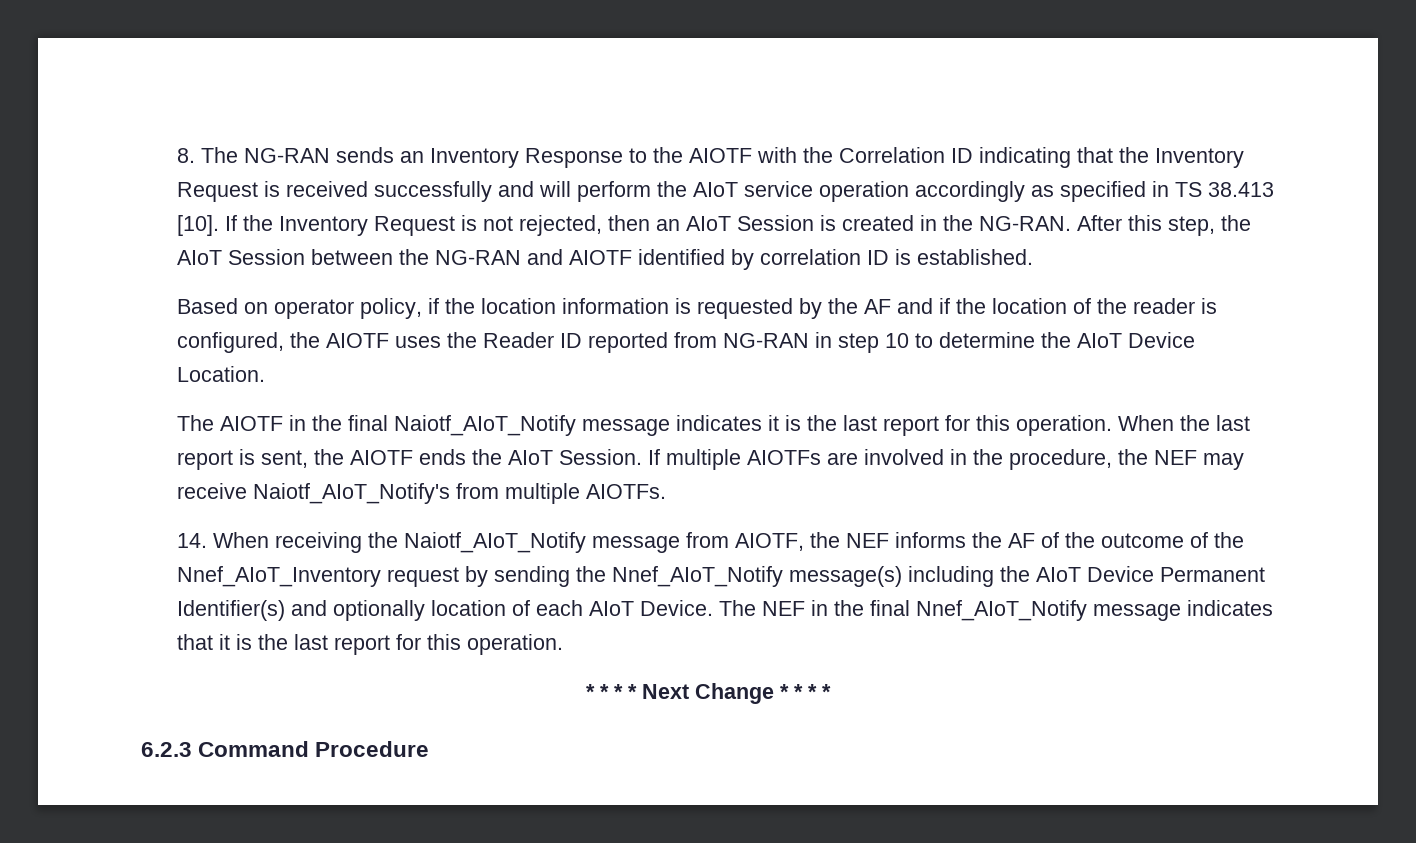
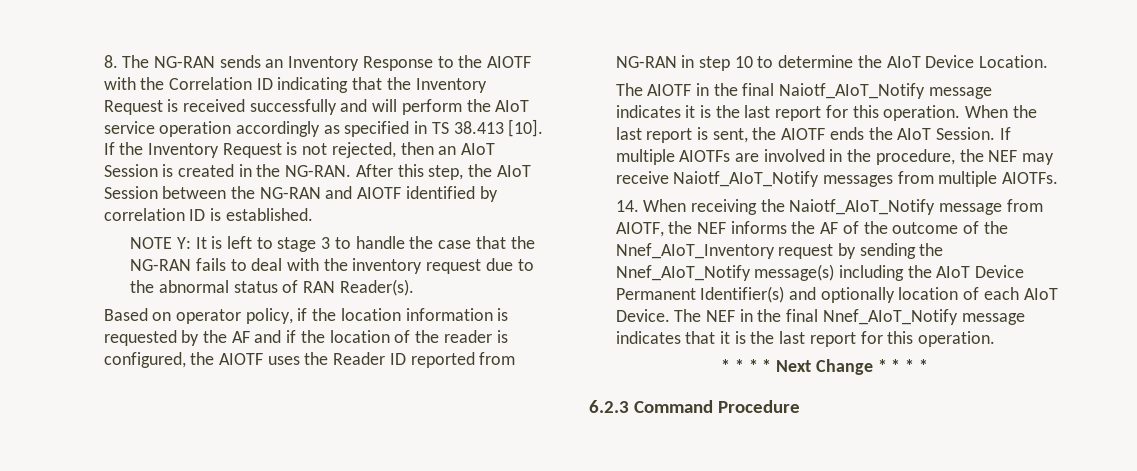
+ NOTE Y: It is left to stage 3 to handle the case that the NG-RAN fails to deal with the inventory request due to the abnormal status of RAN Reader(s).
- If multiple AIOTFs are involved in the procedure, the NEF may receive Naiotf_AIoT_Notify's from multiple AIOTFs.
+ If multiple AIOTFs are involved in the procedure, the NEF may receive Naiotf_AIoT_Notify messages from multiple AIOTFs.

